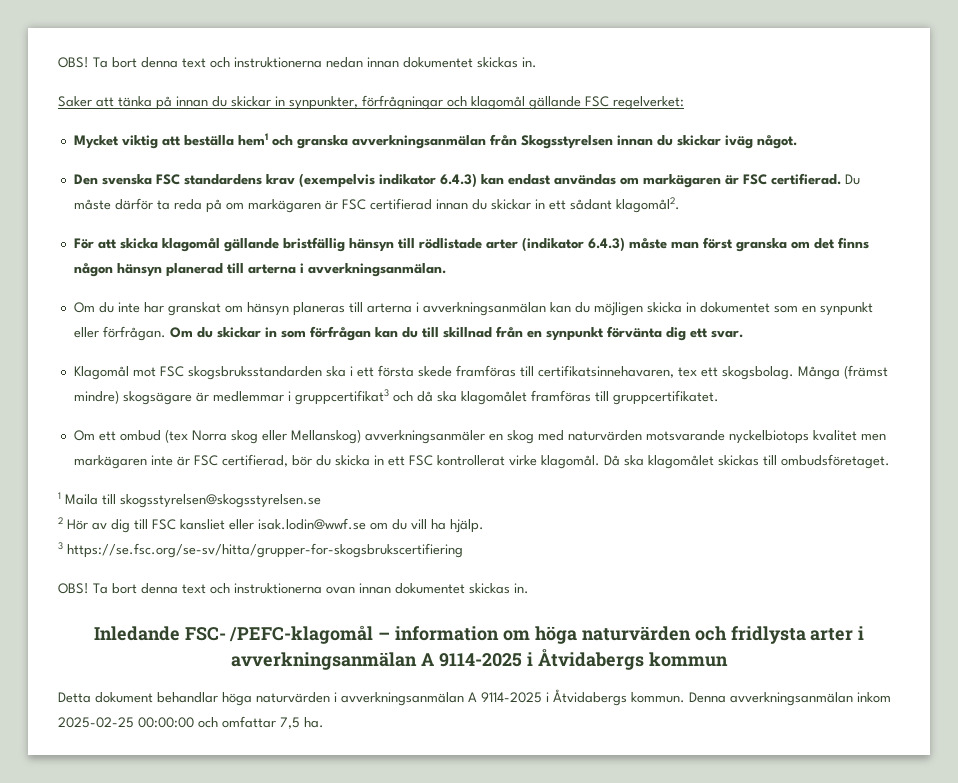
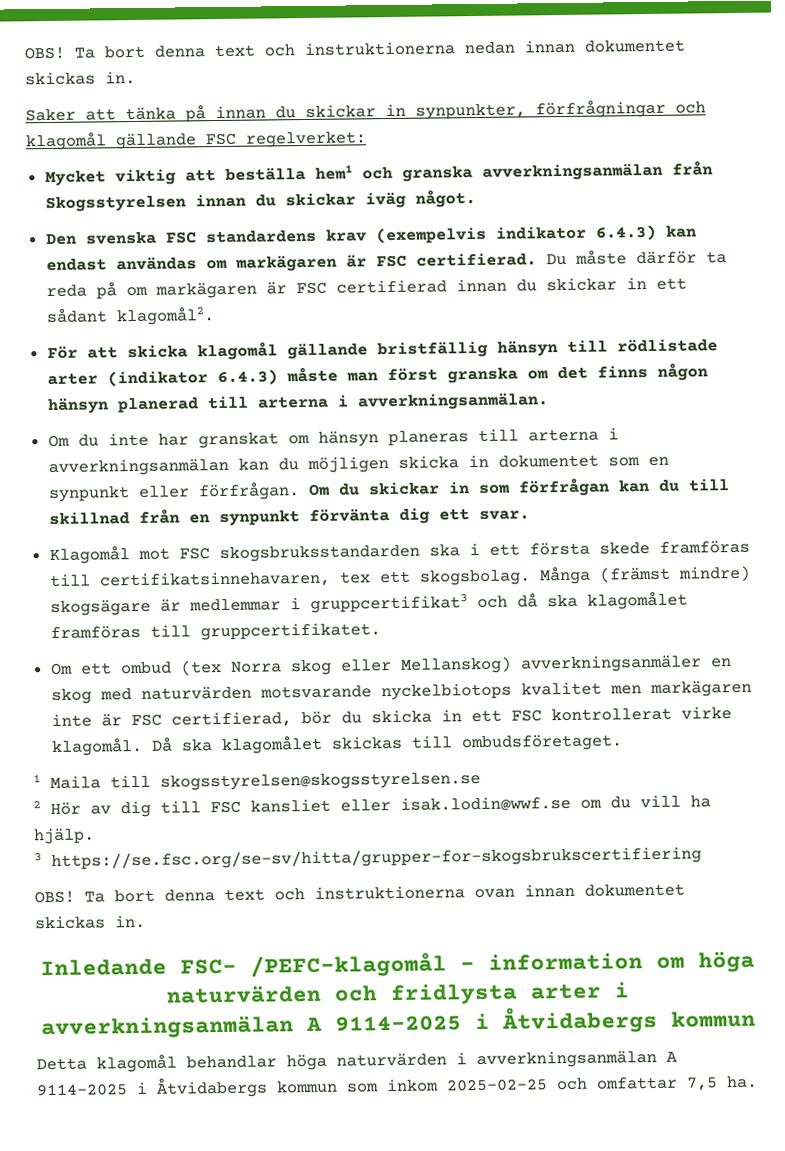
- Detta dokument behandlar höga naturvärden i avverkningsanmälan A 9114-2025 i Åtvidabergs kommun. Denna avverkningsanmälan inkom 2025-02-25 00:00:00 och omfattar 7,5 ha.
+ Detta klagomål behandlar höga naturvärden i avverkningsanmälan A 9114-2025 i Åtvidabergs kommun som inkom 2025-02-25 och omfattar 7,5 ha.

